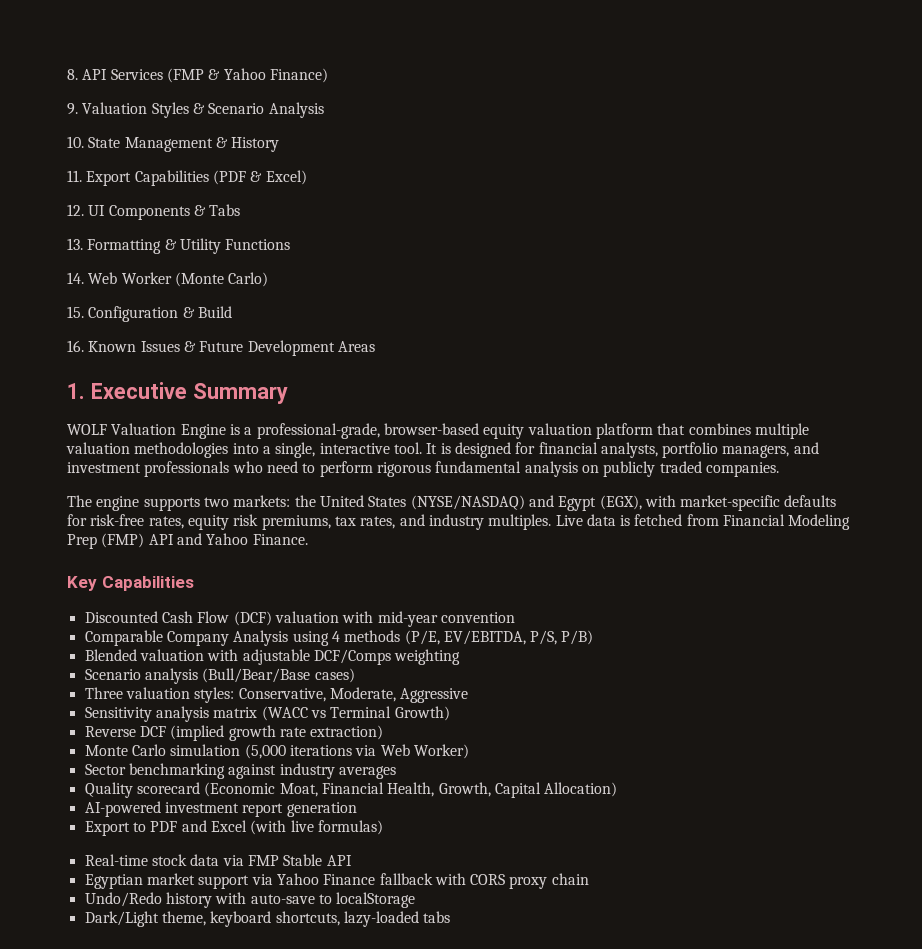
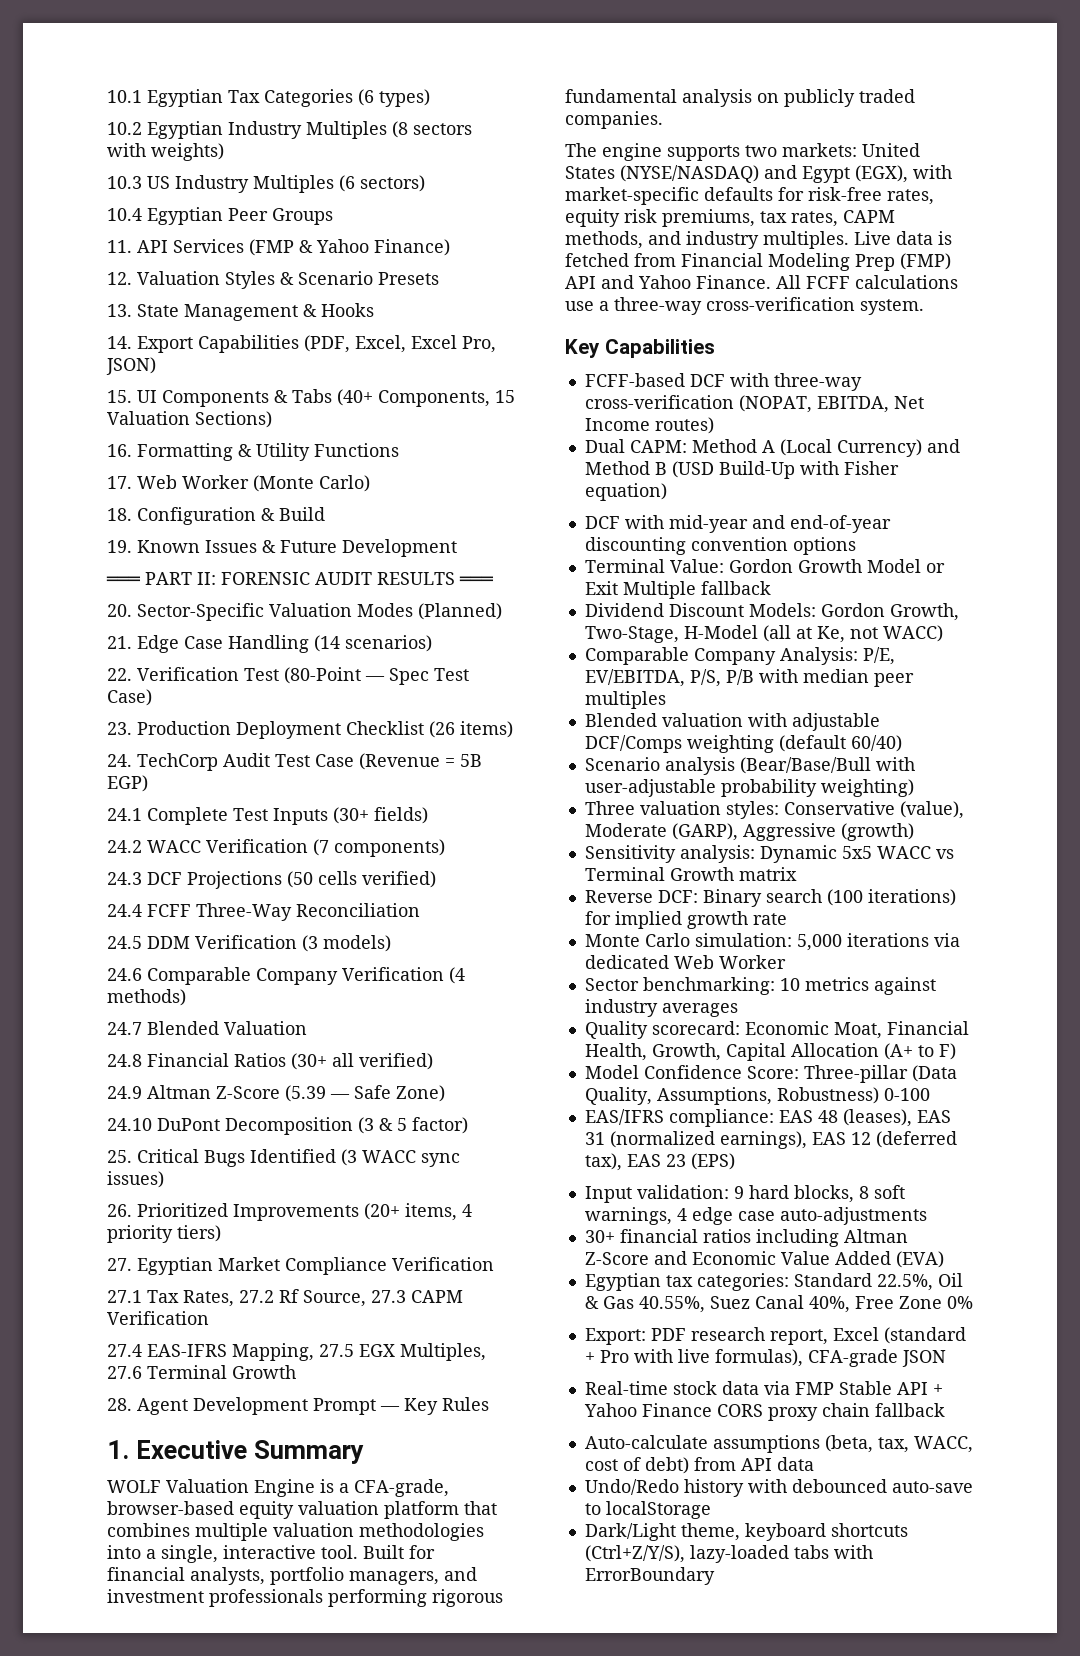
- 8. API Services (FMP & Yahoo Finance)
+ 10.1 Egyptian Tax Categories (6 types)
+ 10.2 Egyptian Industry Multiples (8 sectors with weights)
+ 10.3 US Industry Multiples (6 sectors)
+ 10.4 Egyptian Peer Groups
+ 11. API Services (FMP & Yahoo Finance)
- 9. Valuation Styles & Scenario Analysis
- 10. State Management & History
- 11. Export Capabilities (PDF & Excel)
- 12. UI Components & Tabs
- 13. Formatting & Utility Functions
+ 12. Valuation Styles & Scenario Presets
+ 13. State Management & Hooks
+ 14. Export Capabilities (PDF, Excel, Excel Pro, JSON)
+ 15. UI Components & Tabs (40+ Components, 15 Valuation Sections)
+ 16. Formatting & Utility Functions
- 14. Web Worker (Monte Carlo)
+ 17. Web Worker (Monte Carlo)
- 15. Configuration & Build
+ 18. Configuration & Build
- 16. Known Issues & Future Development Areas
+ 19. Known Issues & Future Development
+ ═══ PART II: FORENSIC AUDIT RESULTS ═══
+ 20. Sector-Specific Valuation Modes (Planned)
+ 21. Edge Case Handling (14 scenarios)
+ 22. Verification Test (80-Point — Spec Test Case)
+ 23. Production Deployment Checklist (26 items)
+ 24. TechCorp Audit Test Case (Revenue = 5B EGP)
+ 24.1 Complete Test Inputs (30+ fields)
+ 24.2 WACC Verification (7 components)
+ 24.3 DCF Projections (50 cells verified)
+ 24.4 FCFF Three-Way Reconciliation
+ 24.5 DDM Verification (3 models)
+ 24.6 Comparable Company Verification (4 methods)
+ 24.7 Blended Valuation
+ 24.8 Financial Ratios (30+ all verified)
+ 24.9 Altman Z-Score (5.39 — Safe Zone)
+ 24.10 DuPont Decomposition (3 & 5 factor)
+ 25. Critical Bugs Identified (3 WACC sync issues)
+ 26. Prioritized Improvements (20+ items, 4 priority tiers)
+ 27. Egyptian Market Compliance Verification
+ 27.1 Tax Rates, 27.2 Rf Source, 27.3 CAPM Verification
+ 27.4 EAS-IFRS Mapping, 27.5 EGX Multiples, 27.6 Terminal Growth
+ 28. Agent Development Prompt — Key Rules
- WOLF Valuation Engine is a professional-grade, browser-based equity valuation platform that combines multiple valuation methodologies into a single, interactive tool.
+ WOLF Valuation Engine is a CFA-grade, browser-based equity valuation platform that combines multiple valuation methodologies into a single, interactive tool.
- It is designed for financial analysts, portfolio managers, and investment professionals who need to perform rigorous fundamental analysis on publicly traded companies.
+ Built for financial analysts, portfolio managers, and investment professionals performing rigorous fundamental analysis on publicly traded companies.
- The engine supports two markets: the United States (NYSE/NASDAQ) and Egypt (EGX), with market-specific defaults for risk-free rates, equity risk premiums, tax rates, and industry multiples.
+ The engine supports two markets: United States (NYSE/NASDAQ) and Egypt (EGX), with market-specific defaults for risk-free rates, equity risk premiums, tax rates, CAPM methods, and industry multiples.
- Live data is fetched from Financial Modeling Prep (FMP) API and Yahoo Finance.
+ Live data is fetched from Financial Modeling Prep (FMP) API and Yahoo Finance. All FCFF calculations use a three-way cross-verification system.
  Key Capabilities
- Discounted Cash Flow (DCF) valuation with mid-year convention
- Comparable Company Analysis using 4 methods (P/E, EV/EBITDA, P/S, P/B)
+ FCFF-based DCF with three-way cross-verification (NOPAT, EBITDA, Net Income routes)
+ Dual CAPM: Method A (Local Currency) and Method B (USD Build-Up with Fisher equation)
+ DCF with mid-year and end-of-year discounting convention options
+ Terminal Value: Gordon Growth Model or Exit Multiple fallback
+ Dividend Discount Models: Gordon Growth, Two-Stage, H-Model (all at Ke, not WACC)
+ Comparable Company Analysis: P/E, EV/EBITDA, P/S, P/B with median peer multiples
- Blended valuation with adjustable DCF/Comps weighting
+ Blended valuation with adjustable DCF/Comps weighting (default 60/40)
- Scenario analysis (Bull/Bear/Base cases)
+ Scenario analysis (Bear/Base/Bull with user-adjustable probability weighting)
- Three valuation styles: Conservative, Moderate, Aggressive
+ Three valuation styles: Conservative (value), Moderate (GARP), Aggressive (growth)
- Sensitivity analysis matrix (WACC vs Terminal Growth)
- Reverse DCF (implied growth rate extraction)
+ Sensitivity analysis: Dynamic 5x5 WACC vs Terminal Growth matrix
+ Reverse DCF: Binary search (100 iterations) for implied growth rate
- Monte Carlo simulation (5,000 iterations via Web Worker)
- Sector benchmarking against industry averages
+ Monte Carlo simulation: 5,000 iterations via dedicated Web Worker
+ Sector benchmarking: 10 metrics against industry averages
- Quality scorecard (Economic Moat, Financial Health, Growth, Capital Allocation)
- AI-powered investment report generation
- Export to PDF and Excel (with live formulas)
+ Quality scorecard: Economic Moat, Financial Health, Growth, Capital Allocation (A+ to F)
+ Model Confidence Score: Three-pillar (Data Quality, Assumptions, Robustness) 0-100
+ EAS/IFRS compliance: EAS 48 (leases), EAS 31 (normalized earnings), EAS 12 (deferred tax), EAS 23 (EPS)
+ Input validation: 9 hard blocks, 8 soft warnings, 4 edge case auto-adjustments
+ 30+ financial ratios including Altman Z-Score and Economic Value Added (EVA)
+ Egyptian tax categories: Standard 22.5%, Oil & Gas 40.55%, Suez Canal 40%, Free Zone 0%
+ Export: PDF research report, Excel (standard + Pro with live formulas), CFA-grade JSON
- Real-time stock data via FMP Stable API
- Egyptian market support via Yahoo Finance fallback with CORS proxy chain
+ Real-time stock data via FMP Stable API + Yahoo Finance CORS proxy chain fallback
+ Auto-calculate assumptions (beta, tax, WACC, cost of debt) from API data
- Undo/Redo history with auto-save to localStorage
+ Undo/Redo history with debounced auto-save to localStorage
- Dark/Light theme, keyboard shortcuts, lazy-loaded tabs
+ Dark/Light theme, keyboard shortcuts (Ctrl+Z/Y/S), lazy-loaded tabs with ErrorBoundary

